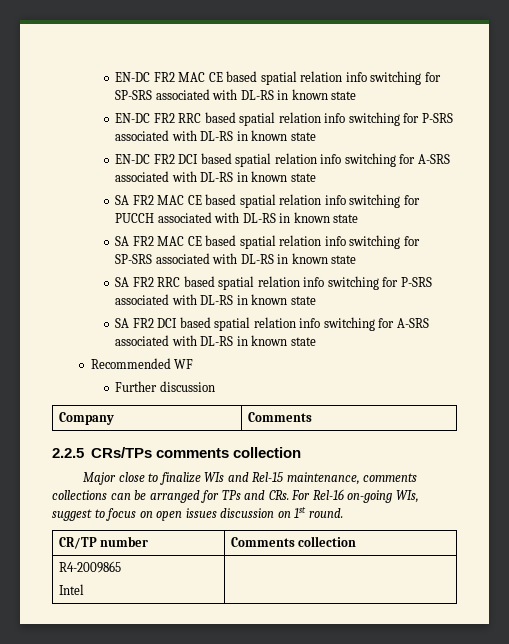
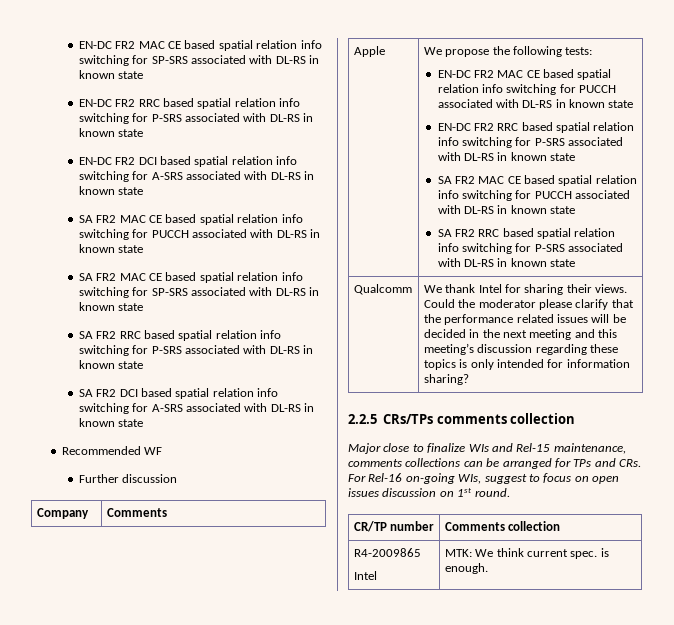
+ Apple | We propose the following tests:
+ EN-DC FR2 MAC CE based spatial relation info switching for PUCCH associated with DL-RS in known state
+ EN-DC FR2 RRC based spatial relation info switching for P-SRS associated with DL-RS in known state
+ SA FR2 MAC CE based spatial relation info switching for PUCCH associated with DL-RS in known state
+ SA FR2 RRC based spatial relation info switching for P-SRS associated with DL-RS in known state
+ Qualcomm | We thank Intel for sharing their views. Could the moderator please clarify that the performance related issues will be decided in the next meeting and this meeting’s discussion regarding these topics is only intended for information sharing?
  R4-2009865
- Intel |
+ Intel | MTK: We think current spec. is enough.

